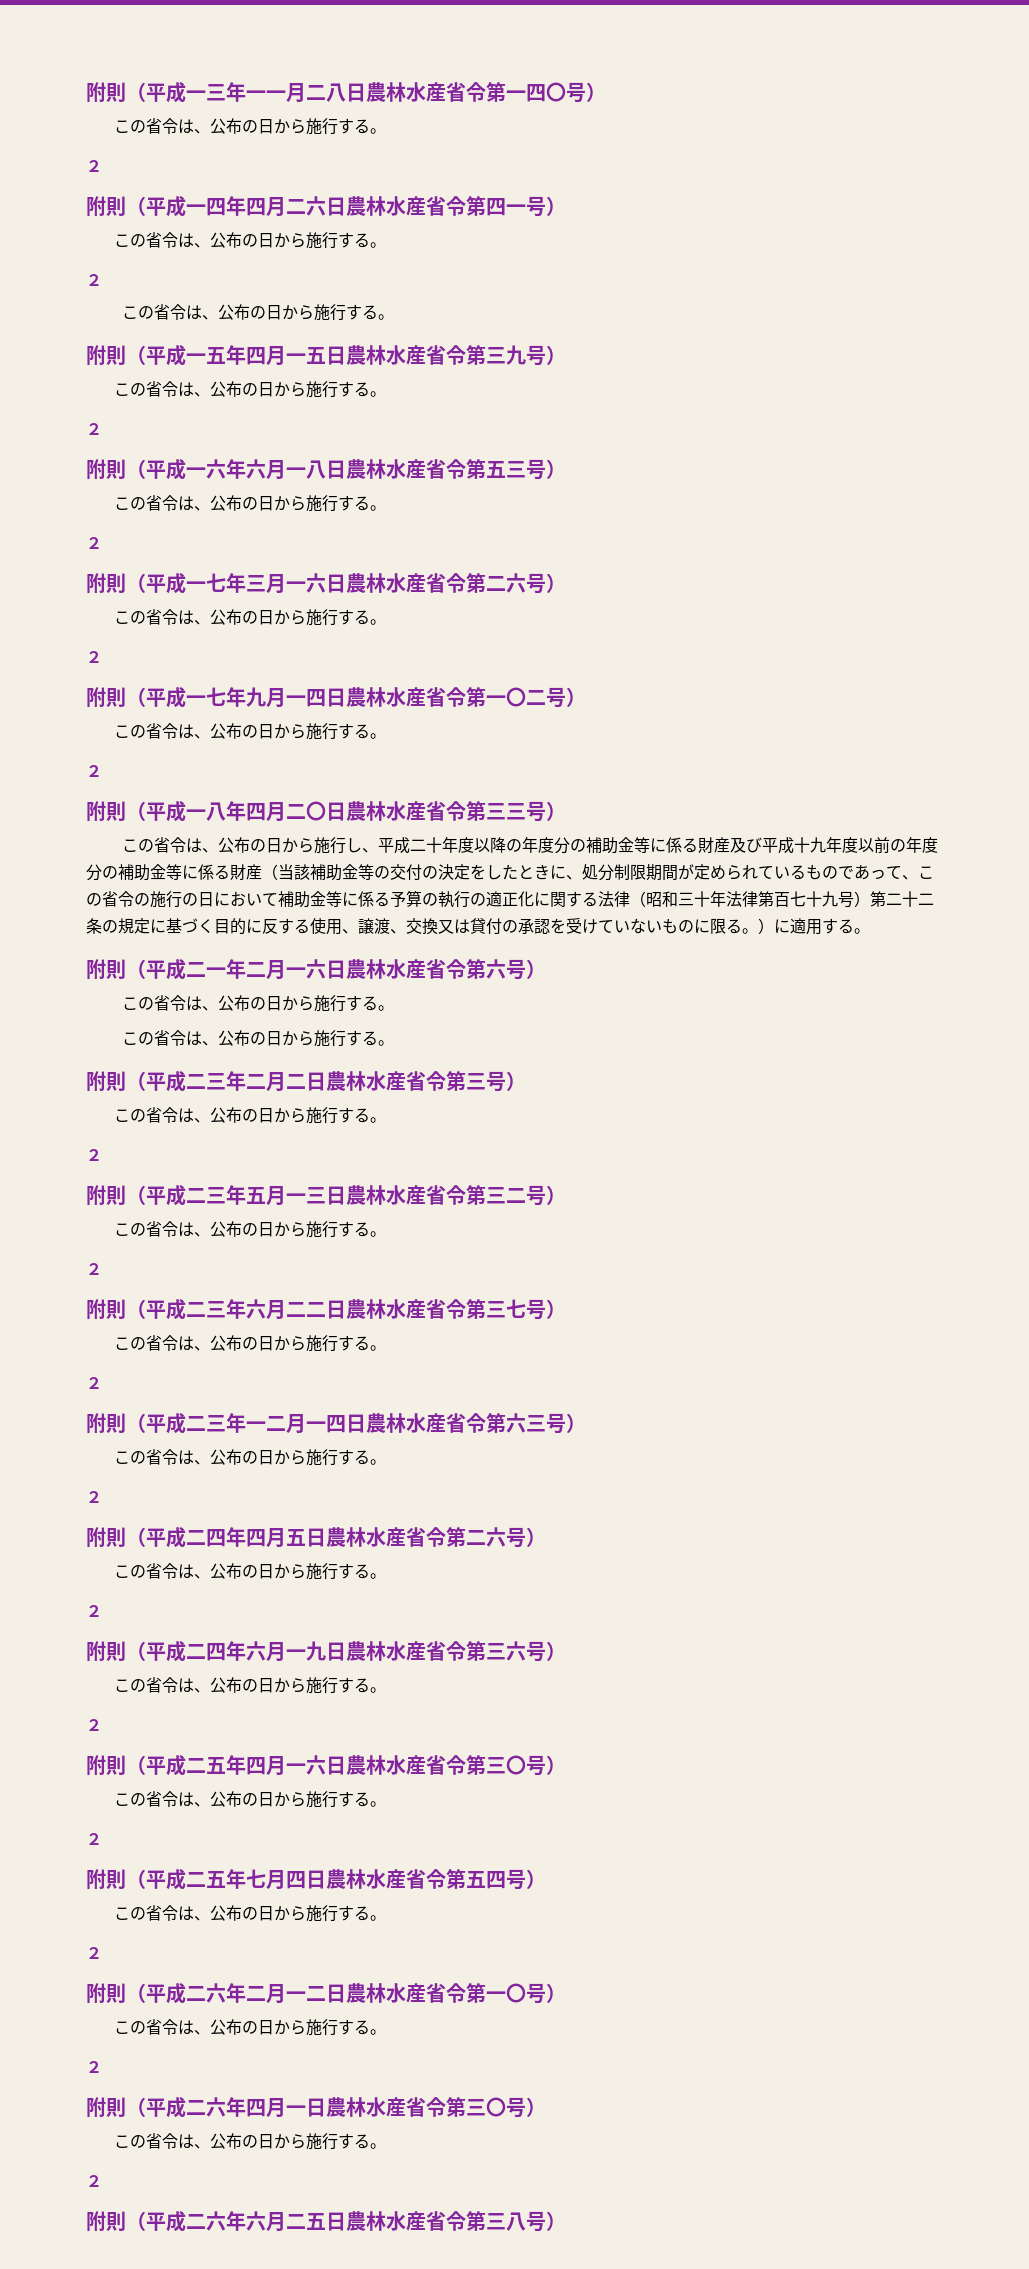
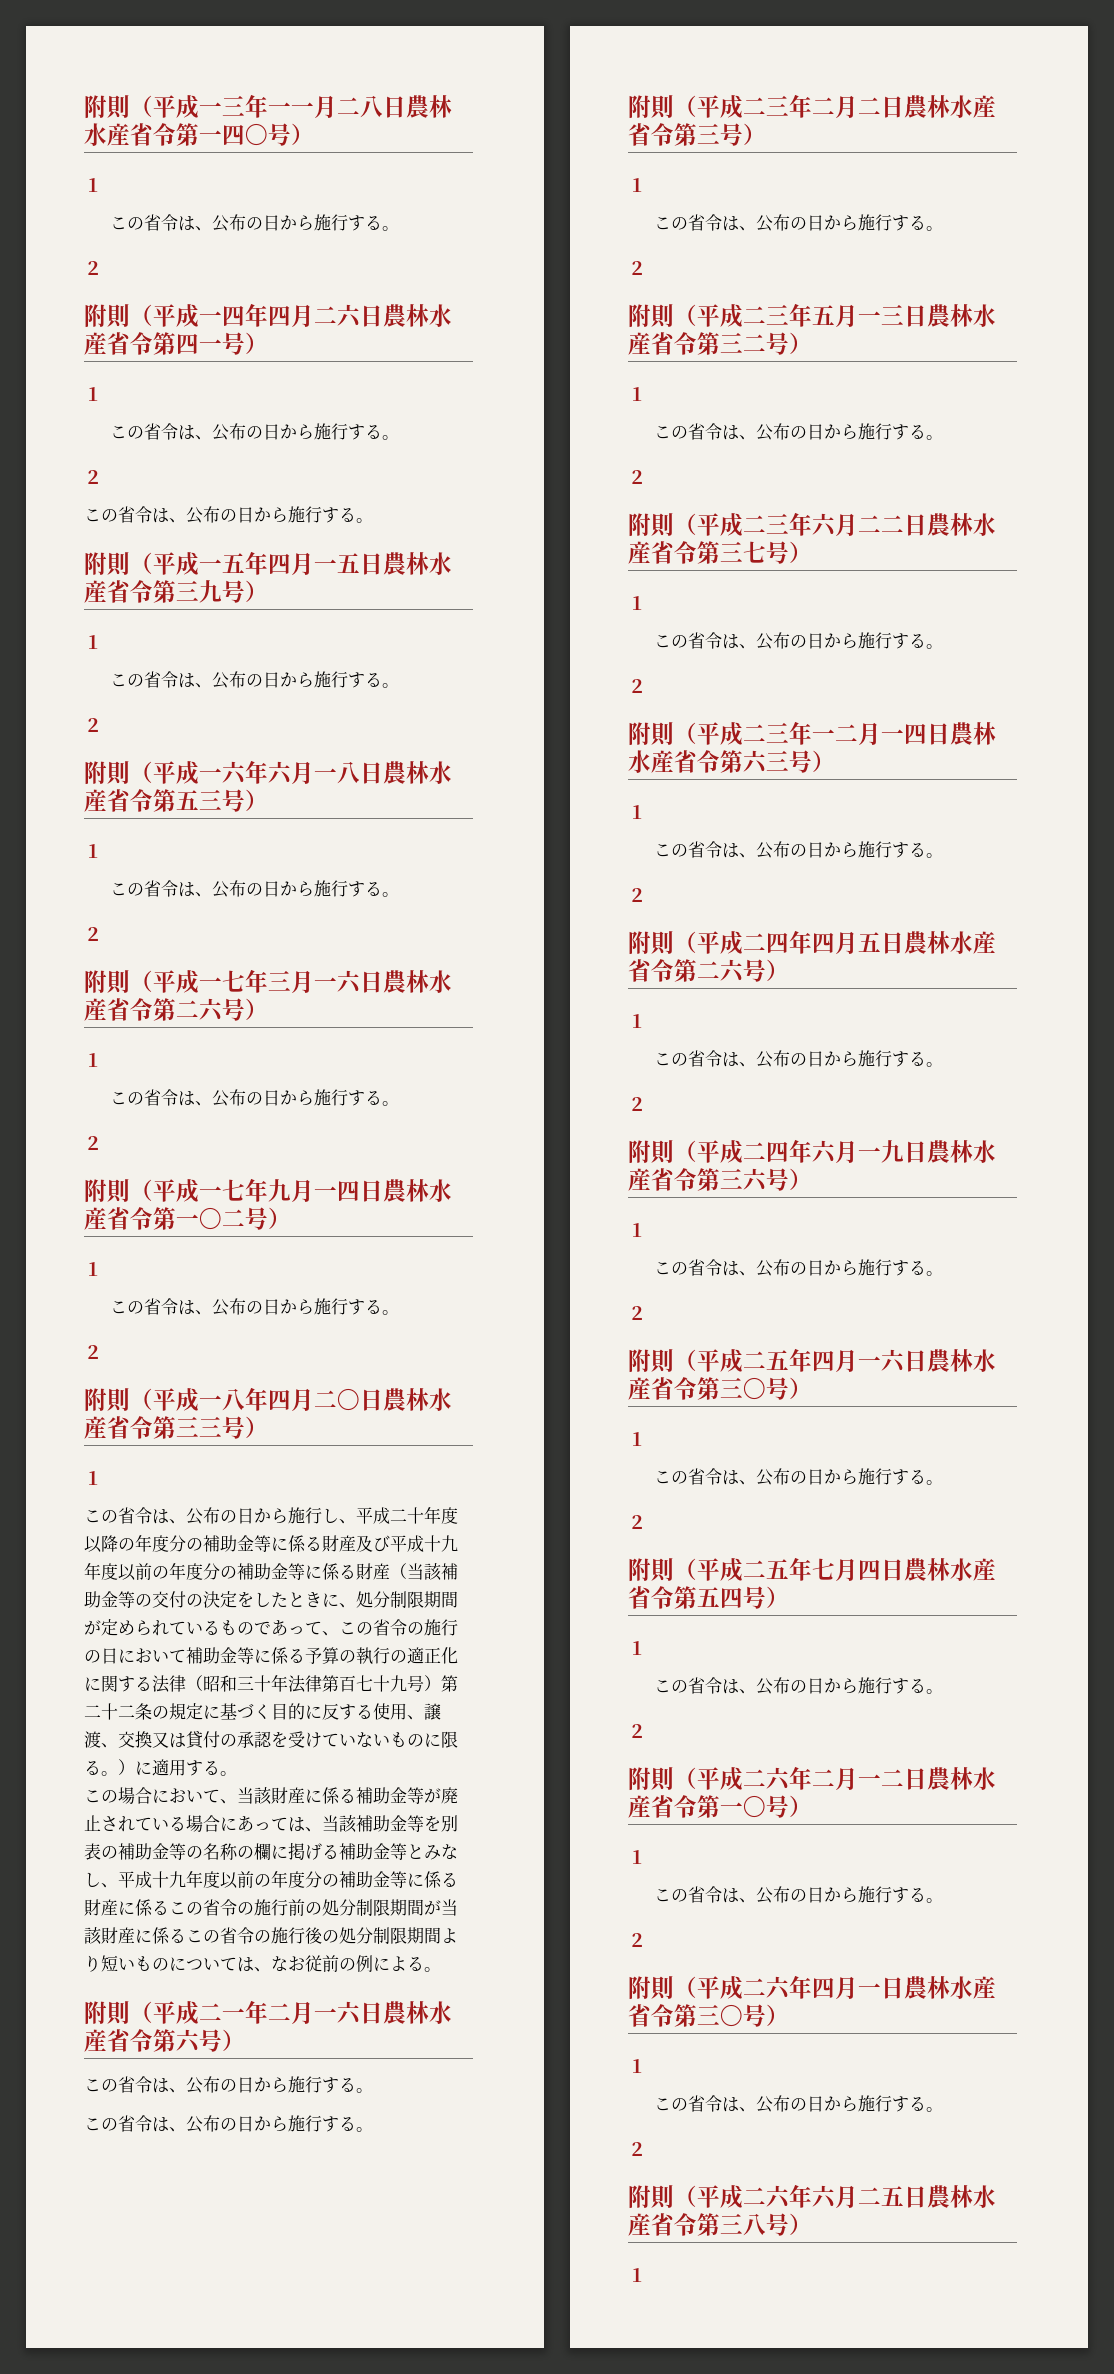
  附則（平成一三年一一月二八日農林水産省令第一四〇号）
+ １
  附則（平成一四年四月二六日農林水産省令第四一号）
+ １
  附則（平成一五年四月一五日農林水産省令第三九号）
+ １
  附則（平成一六年六月一八日農林水産省令第五三号）
+ １
  附則（平成一七年三月一六日農林水産省令第二六号）
+ １
  附則（平成一七年九月一四日農林水産省令第一〇二号）
+ １
  附則（平成一八年四月二〇日農林水産省令第三三号）
+ １
+ この場合において、当該財産に係る補助金等が廃止されている場合にあっては、当該補助金等を別表の補助金等の名称の欄に掲げる補助金等とみなし、平成十九年度以前の年度分の補助金等に係る財産に係るこの省令の施行前の処分制限期間が当該財産に係るこの省令の施行後の処分制限期間より短いものについては、なお従前の例による。
  附則（平成二三年二月二日農林水産省令第三号）
+ １
  附則（平成二三年五月一三日農林水産省令第三二号）
+ １
  附則（平成二三年六月二二日農林水産省令第三七号）
+ １
  附則（平成二三年一二月一四日農林水産省令第六三号）
+ １
  附則（平成二四年四月五日農林水産省令第二六号）
+ １
  附則（平成二四年六月一九日農林水産省令第三六号）
+ １
  附則（平成二五年四月一六日農林水産省令第三〇号）
+ １
  附則（平成二五年七月四日農林水産省令第五四号）
+ １
  附則（平成二六年二月一二日農林水産省令第一〇号）
+ １
  附則（平成二六年四月一日農林水産省令第三〇号）
+ １
  附則（平成二六年六月二五日農林水産省令第三八号）
+ １

